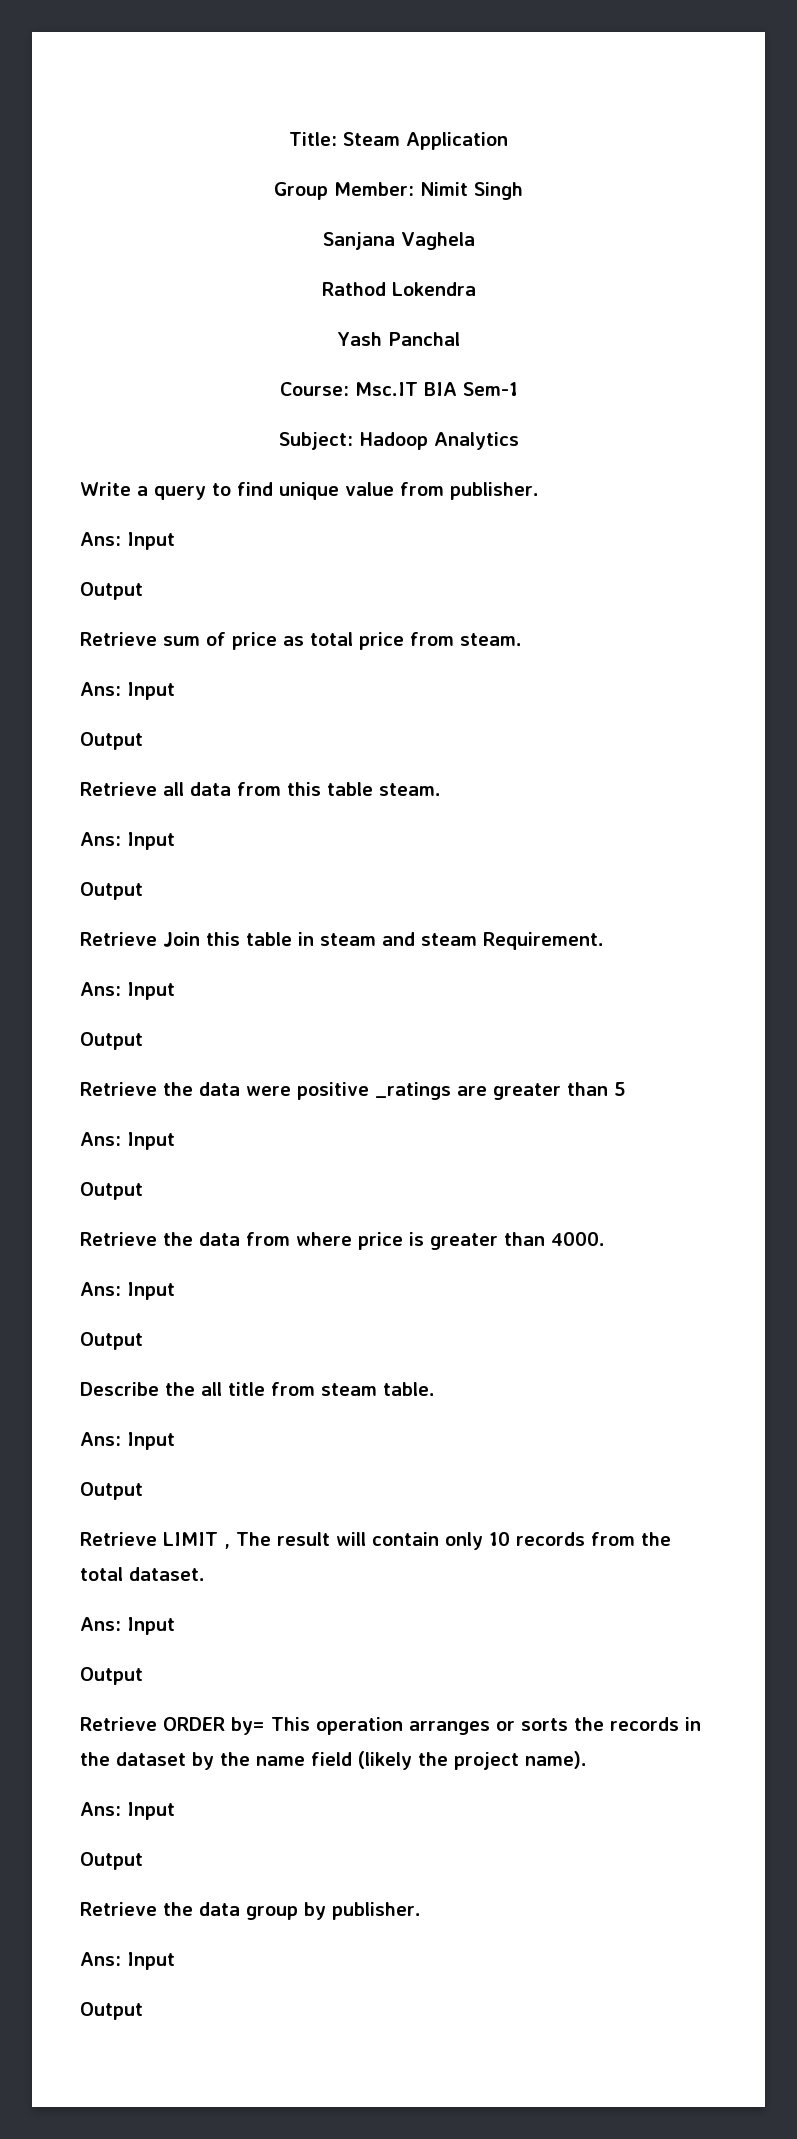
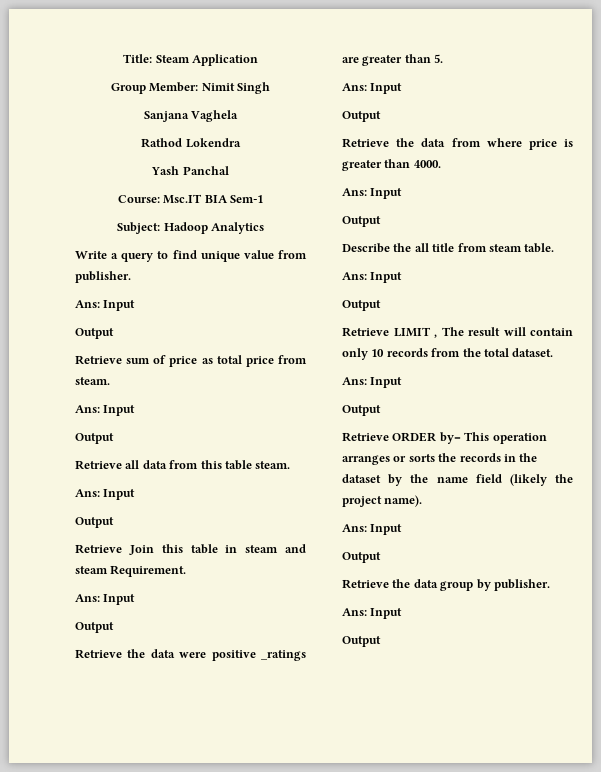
- Retrieve the data were positive _ratings are greater than 5
+ Retrieve the data were positive _ratings are greater than 5.

